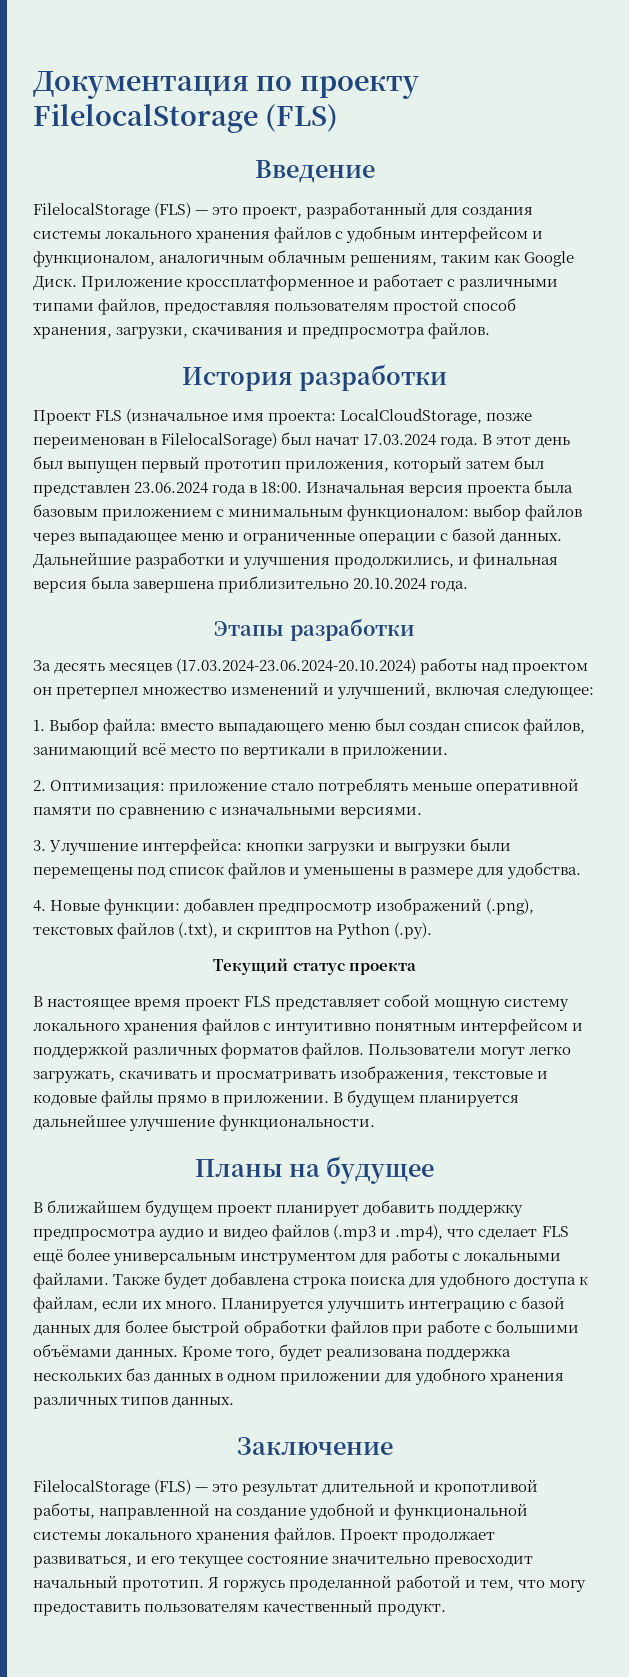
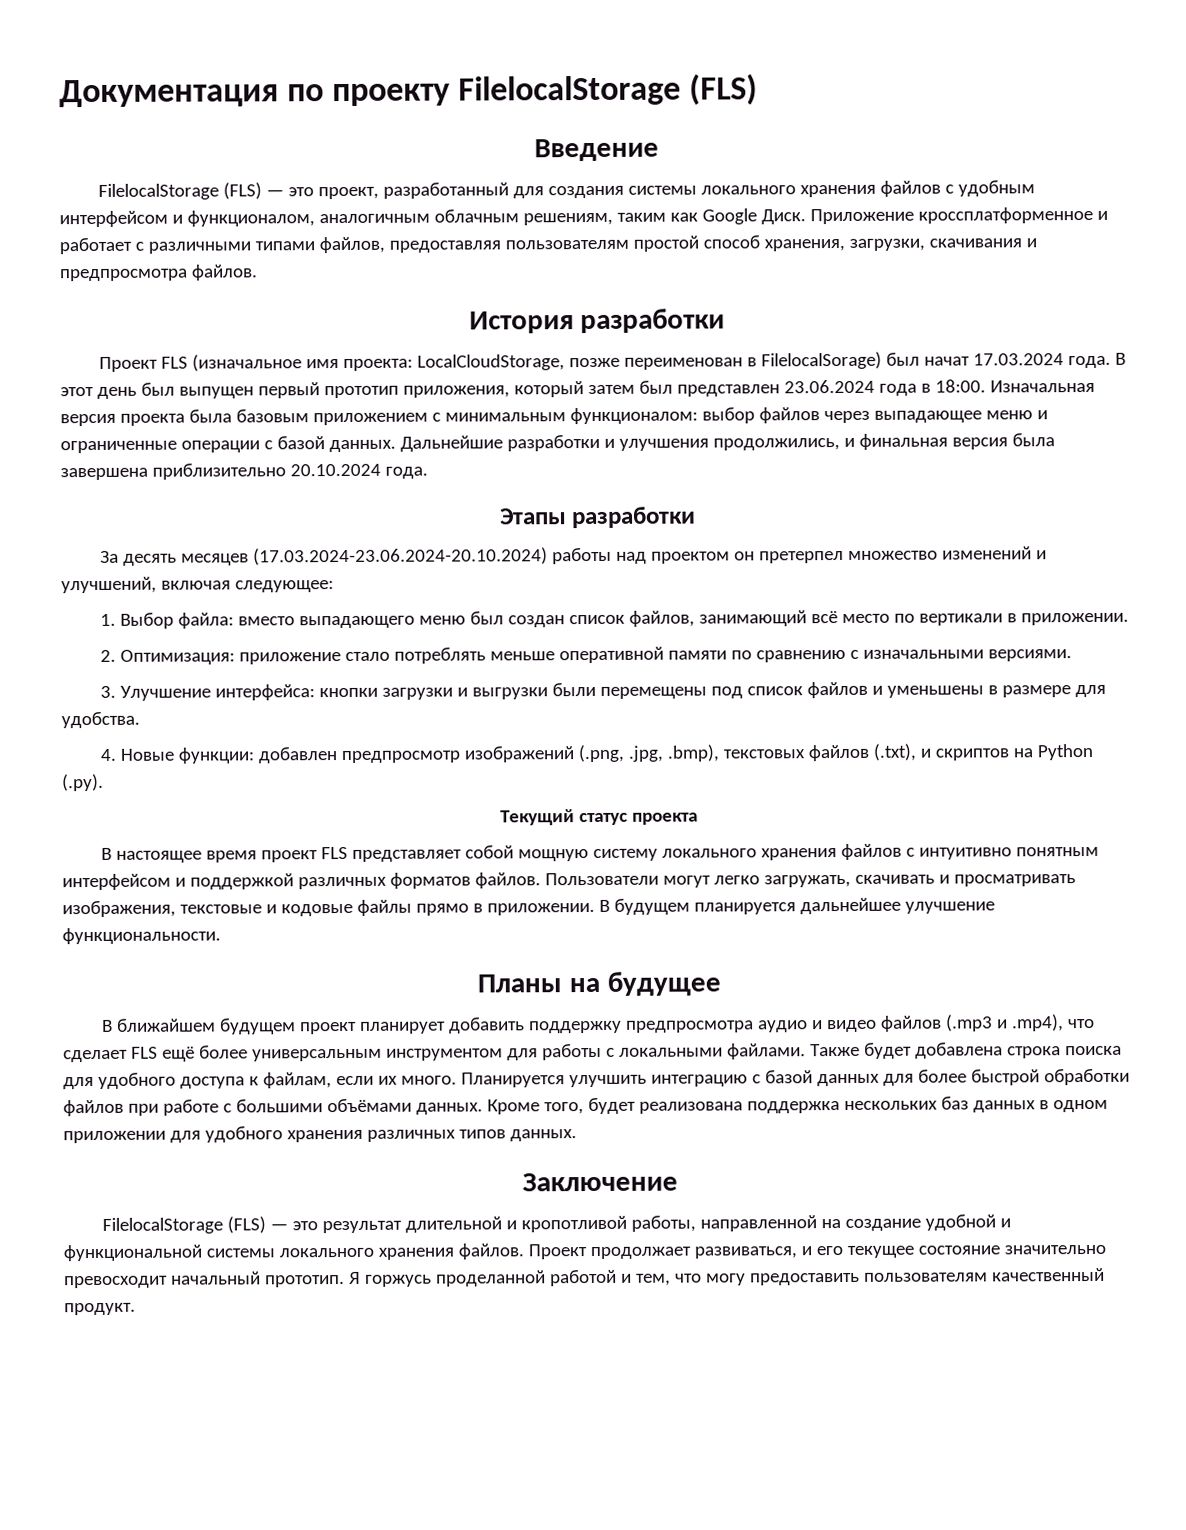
- 4. Новые функции: добавлен предпросмотр изображений (.png), текстовых файлов (.txt), и скриптов на Python (.py).
+ 4. Новые функции: добавлен предпросмотр изображений (.png, .jpg, .bmp), текстовых файлов (.txt), и скриптов на Python (.py).

